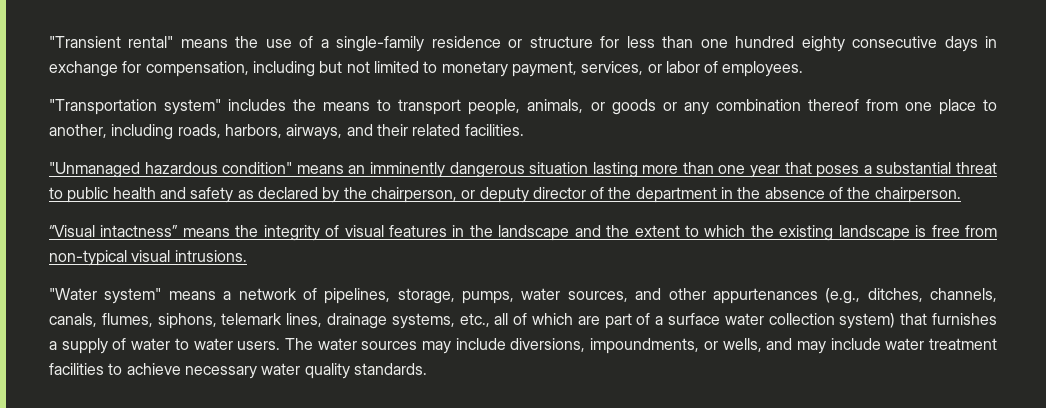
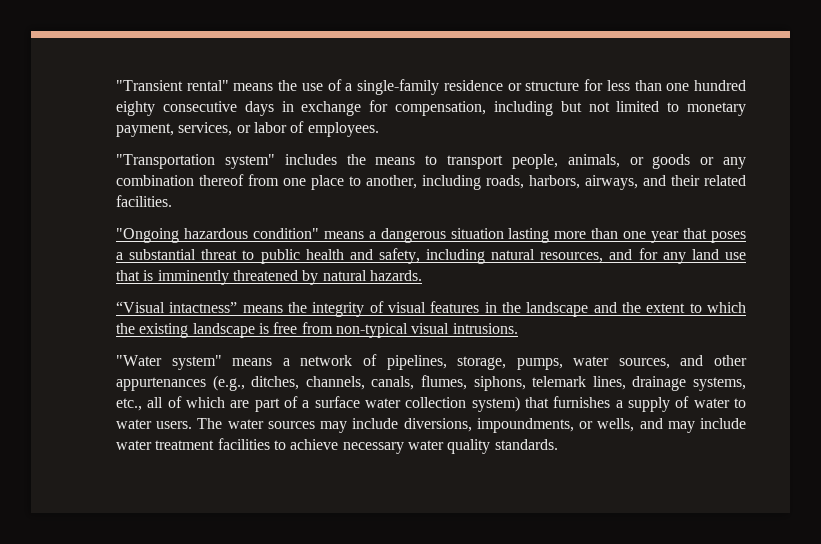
- "Unmanaged hazardous condition" means an imminently dangerous situation lasting more than one year that poses a substantial threat to public health and safety as declared by the chairperson, or deputy director of the department in the absence of the chairperson.
+ "Ongoing hazardous condition" means a dangerous situation lasting more than one year that poses a substantial threat to public health and safety, including natural resources, and for any land use that is imminently threatened by natural hazards.

